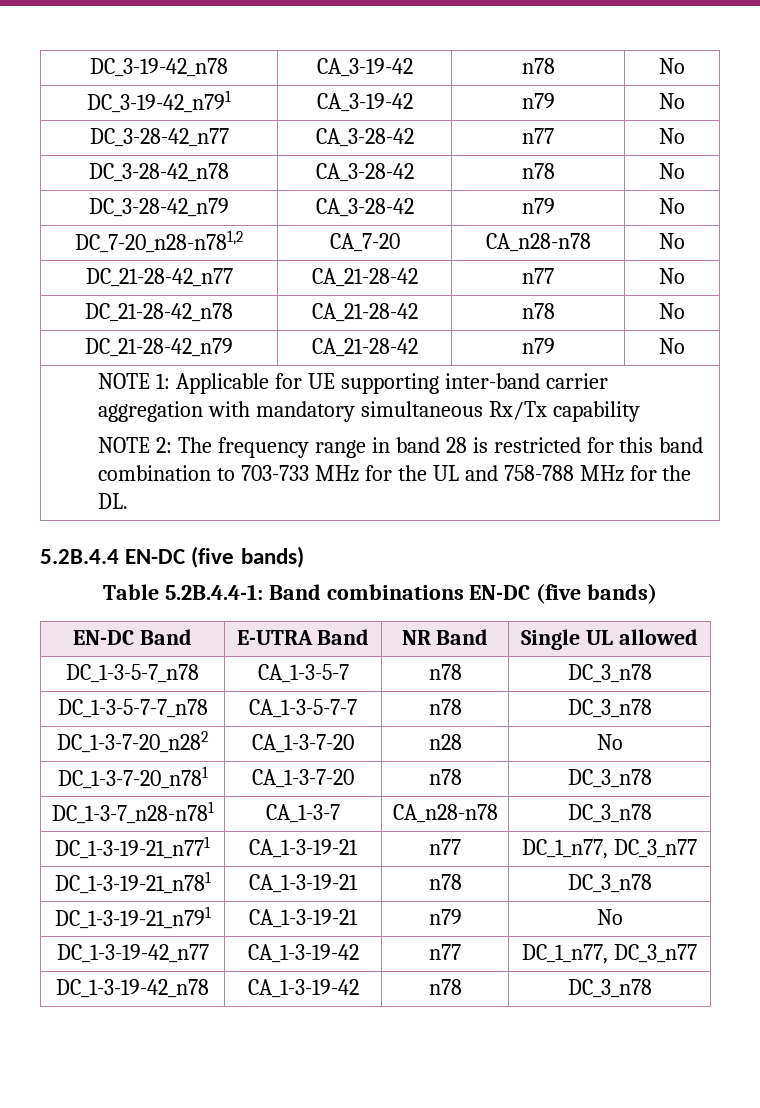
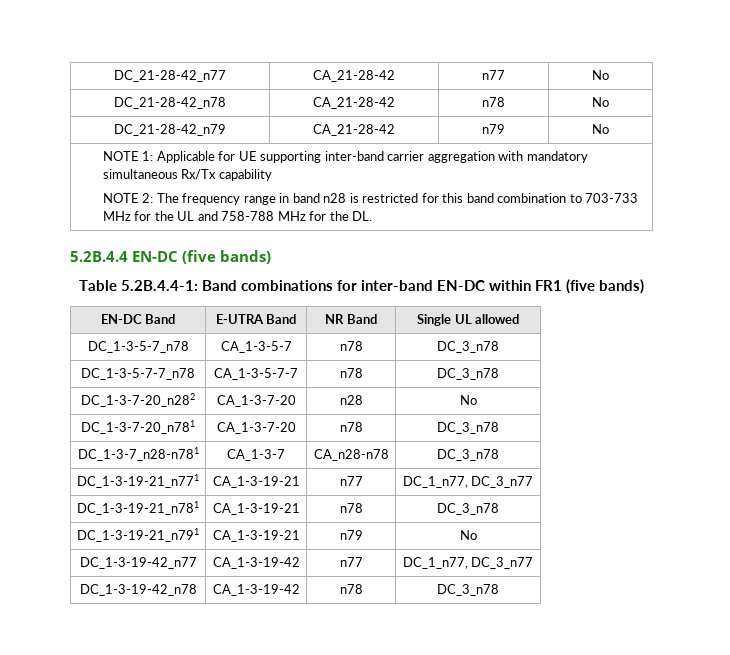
- DC_3-19-42_n78 | CA_3-19-42 | n78 | No
- DC_3-19-42_n791 | CA_3-19-42 | n79 | No
- DC_3-28-42_n77 | CA_3-28-42 | n77 | No
- DC_3-28-42_n78 | CA_3-28-42 | n78 | No
- DC_3-28-42_n79 | CA_3-28-42 | n79 | No
- DC_7-20_n28-n781,2 | CA_7-20 | CA_n28-n78 | No
  NOTE 1: Applicable for UE supporting inter-band carrier aggregation with mandatory simultaneous Rx/Tx capability
- NOTE 2: The frequency range in band 28 is restricted for this band combination to 703-733 MHz for the UL and 758-788 MHz for the DL.
+ NOTE 2: The frequency range in band n28 is restricted for this band combination to 703-733 MHz for the UL and 758-788 MHz for the DL.
- Table 5.2B.4.4-1: Band combinations EN-DC (five bands)
+ Table 5.2B.4.4-1: Band combinations for inter-band EN-DC within FR1 (five bands)

